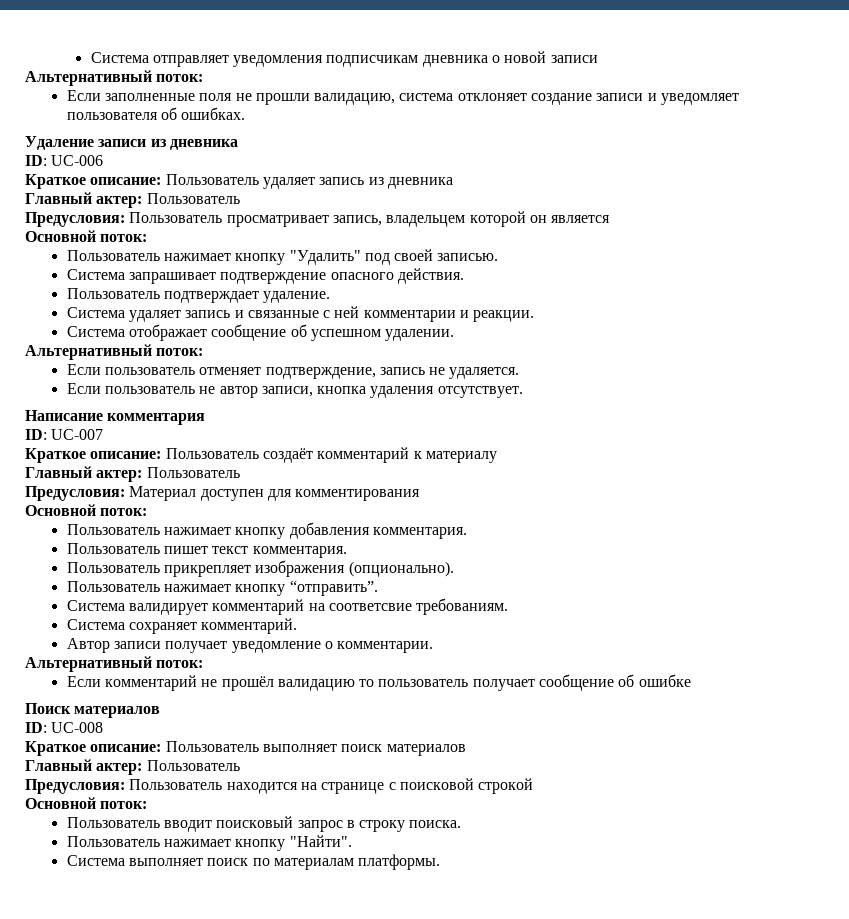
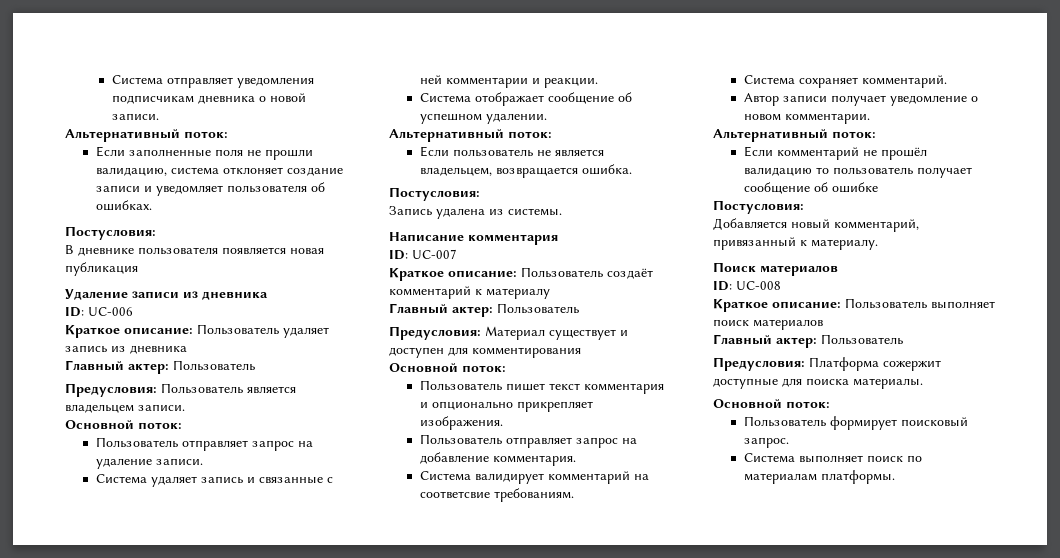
- Система отправляет уведомления подписчикам дневника о новой записи
+ Система отправляет уведомления подписчикам дневника о новой записи.
  Если заполненные поля не прошли валидацию, система отклоняет создание записи и уведомляет пользователя об ошибках.
+ Постусловия:
+ В дневнике пользователя появляется новая публикация
- Предусловия: Пользователь просматривает запись, владельцем которой он является
+ Предусловия: Пользователь является владельцем записи.
  Основной поток:
- Пользователь нажимает кнопку "Удалить" под своей записью.
- Система запрашивает подтверждение опасного действия.
- Пользователь подтверждает удаление.
+ Пользователь отправляет запрос на удаление записи.
- Если пользователь отменяет подтверждение, запись не удаляется.
- Если пользователь не автор записи, кнопка удаления отсутствует.
+ Если пользователь не является владельцем, возвращается ошибка.
+ Постусловия:
+ Запись удалена из системы.
- Предусловия: Материал доступен для комментирования
+ Предусловия: Материал существует и доступен для комментирования
- Пользователь нажимает кнопку добавления комментария.
- Пользователь пишет текст комментария.
- Пользователь прикрепляет изображения (опционально).
- Пользователь нажимает кнопку “отправить”.
+ Пользователь пишет текст комментария и опционально прикрепляет изображения.
+ Пользователь отправляет запрос на добавление комментария.
- Автор записи получает уведомление о комментарии.
+ Автор записи получает уведомление о новом комментарии.
  Если комментарий не прошёл валидацию то пользователь получает сообщение об ошибке
+ Постусловия:
+ Добавляется новый комментарий, привязанный к материалу.
- Предусловия: Пользователь находится на странице с поисковой строкой
+ Предусловия: Платформа сожержит доступные для поиска материалы.
  Основной поток:
- Пользователь вводит поисковый запрос в строку поиска.
- Пользователь нажимает кнопку "Найти".
+ Пользователь формирует поисковый запрос.

